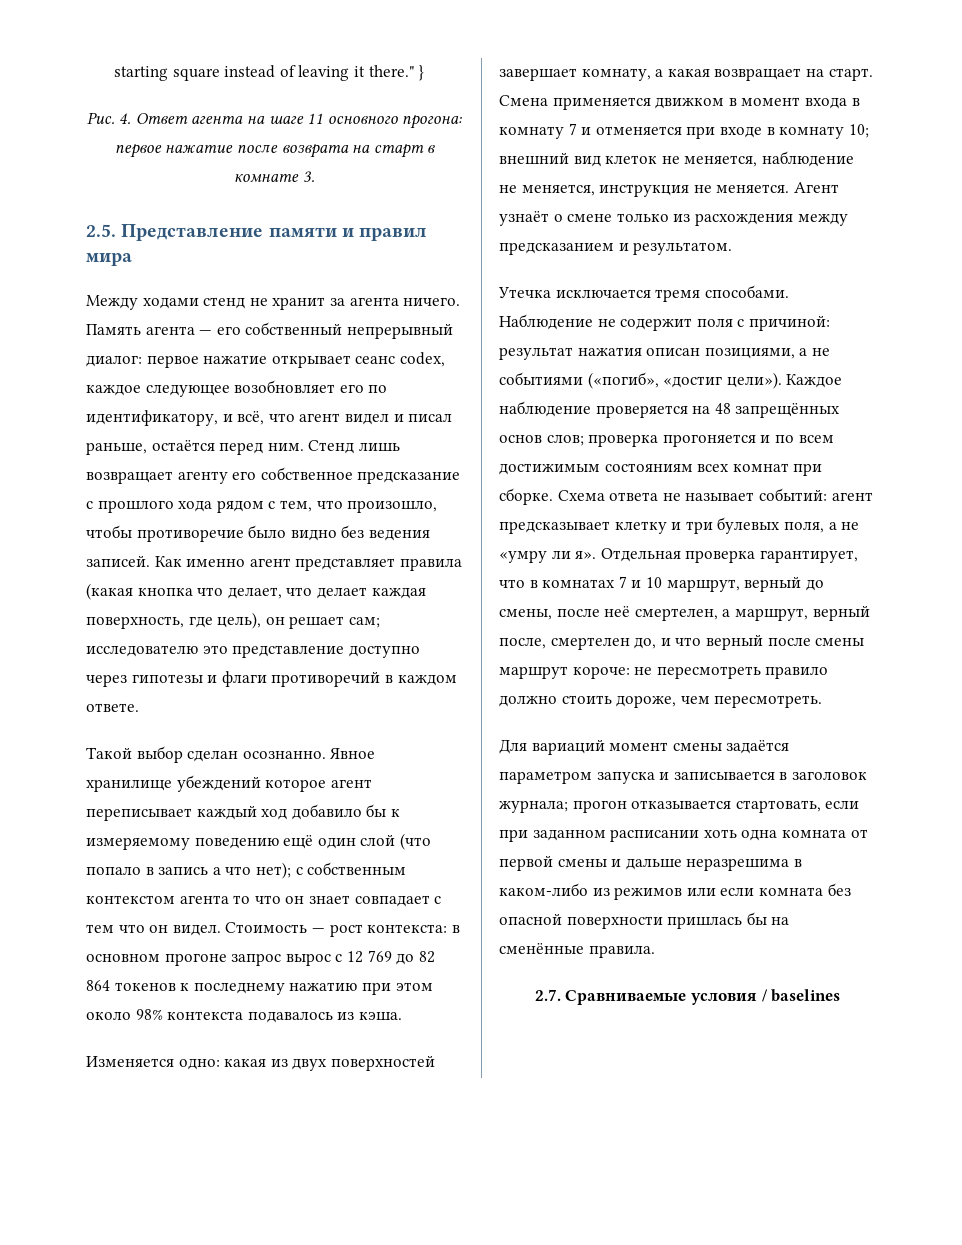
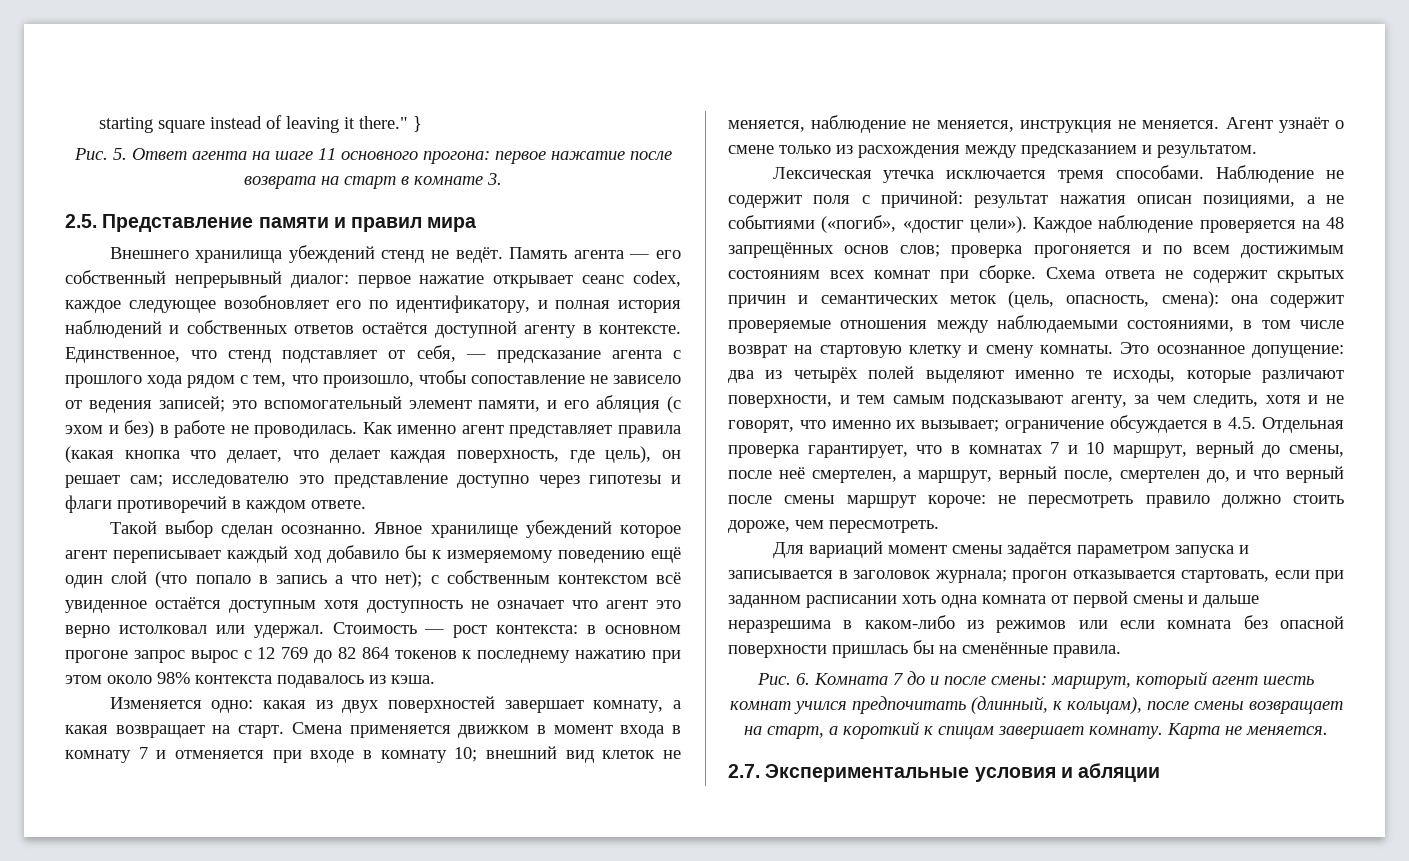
- Рис. 4. Ответ агента на шаге 11 основного прогона: первое нажатие после возврата на старт в комнате 3.
+ Рис. 5. Ответ агента на шаге 11 основного прогона: первое нажатие после возврата на старт в комнате 3.
- Между ходами стенд не хранит за агента ничего.
+ Внешнего хранилища убеждений стенд не ведёт.
- Память агента — его собственный непрерывный диалог: первое нажатие открывает сеанс codex, каждое следующее возобновляет его по идентификатору, и всё, что агент видел и писал раньше, остаётся перед ним. Стенд лишь возвращает агенту его собственное предсказание с прошлого хода рядом с тем, что произошло, чтобы противоречие было видно без ведения записей.
+ Память агента — его собственный непрерывный диалог: первое нажатие открывает сеанс codex, каждое следующее возобновляет его по идентификатору, и полная история наблюдений и собственных ответов остаётся доступной агенту в контексте. Единственное, что стенд подставляет от себя, — предсказание агента с прошлого хода рядом с тем, что произошло, чтобы сопоставление не зависело от ведения записей; это вспомогательный элемент памяти, и его абляция (с эхом и без) в работе не проводилась.
- Явное хранилище убеждений которое агент переписывает каждый ход добавило бы к измеряемому поведению ещё один слой (что попало в запись а что нет); с собственным контекстом агента то что он знает совпадает с тем что он видел.
+ Явное хранилище убеждений которое агент переписывает каждый ход добавило бы к измеряемому поведению ещё один слой (что попало в запись а что нет); с собственным контекстом всё увиденное остаётся доступным хотя доступность не означает что агент это верно истолковал или удержал.
- Утечка исключается тремя способами.
+ Лексическая утечка исключается тремя способами.
- Схема ответа не называет событий: агент предсказывает клетку и три булевых поля, а не «умру ли я». Отдельная проверка гарантирует, что в комнатах 7 и 10 маршрут, верный до смены, после неё смертелен, а маршрут, верный после, смертелен до, и что верный после смены маршрут короче: не пересмотреть правило должно стоить дороже, чем пересмотреть.
+ Схема ответа не содержит скрытых причин и семантических меток (цель, опасность, смена): она содержит проверяемые отношения между наблюдаемыми состояниями, в том числе возврат на стартовую клетку и смену комнаты. Это осознанное допущение: два из четырёх полей выделяют именно те исходы, которые различают поверхности, и тем самым подсказывают агенту, за чем следить, хотя и не говорят, что именно их вызывает; ограничение обсуждается в 4.5. Отдельная проверка гарантирует, что в комнатах 7 и 10 маршрут, верный до смены, после неё смертелен, а маршрут, верный после, смертелен до, и что верный после смены маршрут короче: не пересмотреть правило должно стоить дороже, чем пересмотреть.
- 2.7. Сравниваемые условия / baselines
+ Рис. 6. Комната 7 до и после смены: маршрут, который агент шесть комнат учился предпочитать (длинный, к кольцам), после смены возвращает на старт, а короткий к спицам завершает комнату. Карта не меняется.
+ 2.7. Экспериментальные условия и абляции

